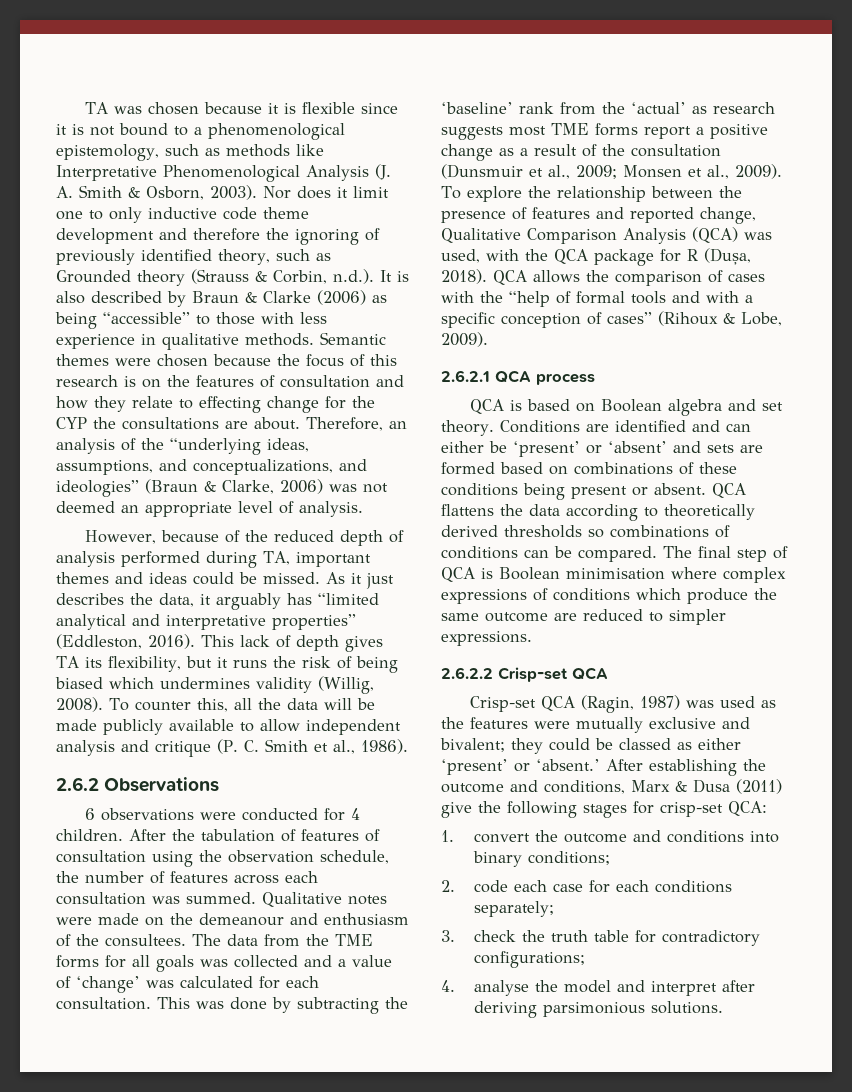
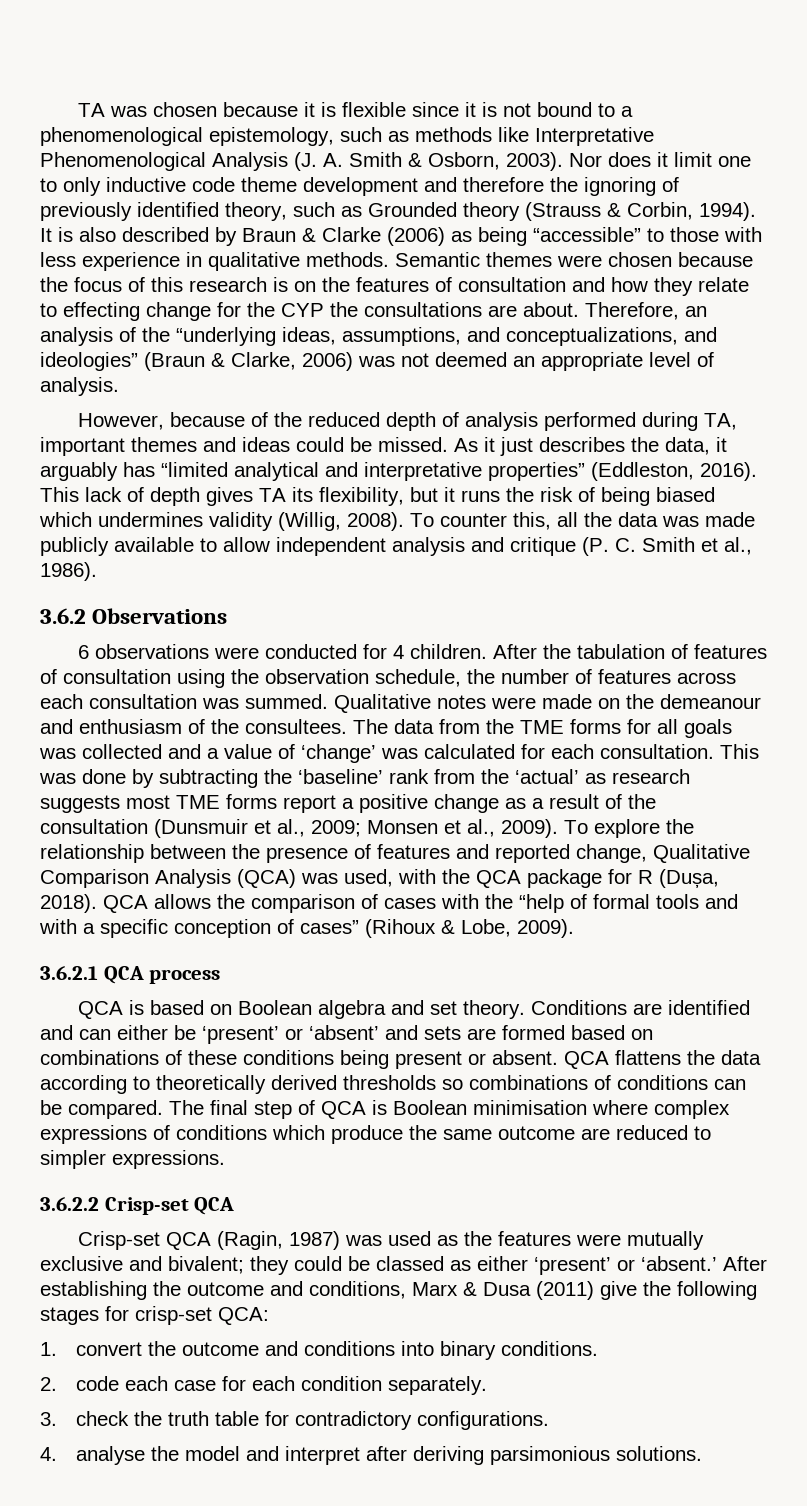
- Nor does it limit one to only inductive code theme development and therefore the ignoring of previously identified theory, such as Grounded theory (Strauss & Corbin, n.d.). It is also described by Braun & Clarke (2006) as being “accessible” to those with less experience in qualitative methods.
+ Nor does it limit one to only inductive code theme development and therefore the ignoring of previously identified theory, such as Grounded theory (Strauss & Corbin, 1994). It is also described by Braun & Clarke (2006) as being “accessible” to those with less experience in qualitative methods.
- To counter this, all the data will be made publicly available to allow independent analysis and critique (P. C. Smith et al., 1986).
+ To counter this, all the data was made publicly available to allow independent analysis and critique (P. C. Smith et al., 1986).
- 2.6.2 Observations
+ 3.6.2 Observations
- 2.6.2.1 QCA process
+ 3.6.2.1 QCA process
- 2.6.2.2 Crisp-set QCA
+ 3.6.2.2 Crisp-set QCA
- 1. convert the outcome and conditions into binary conditions;
+ 1. convert the outcome and conditions into binary conditions.
- 2. code each case for each conditions separately;
+ 2. code each case for each condition separately.
- 3. check the truth table for contradictory configurations;
+ 3. check the truth table for contradictory configurations.

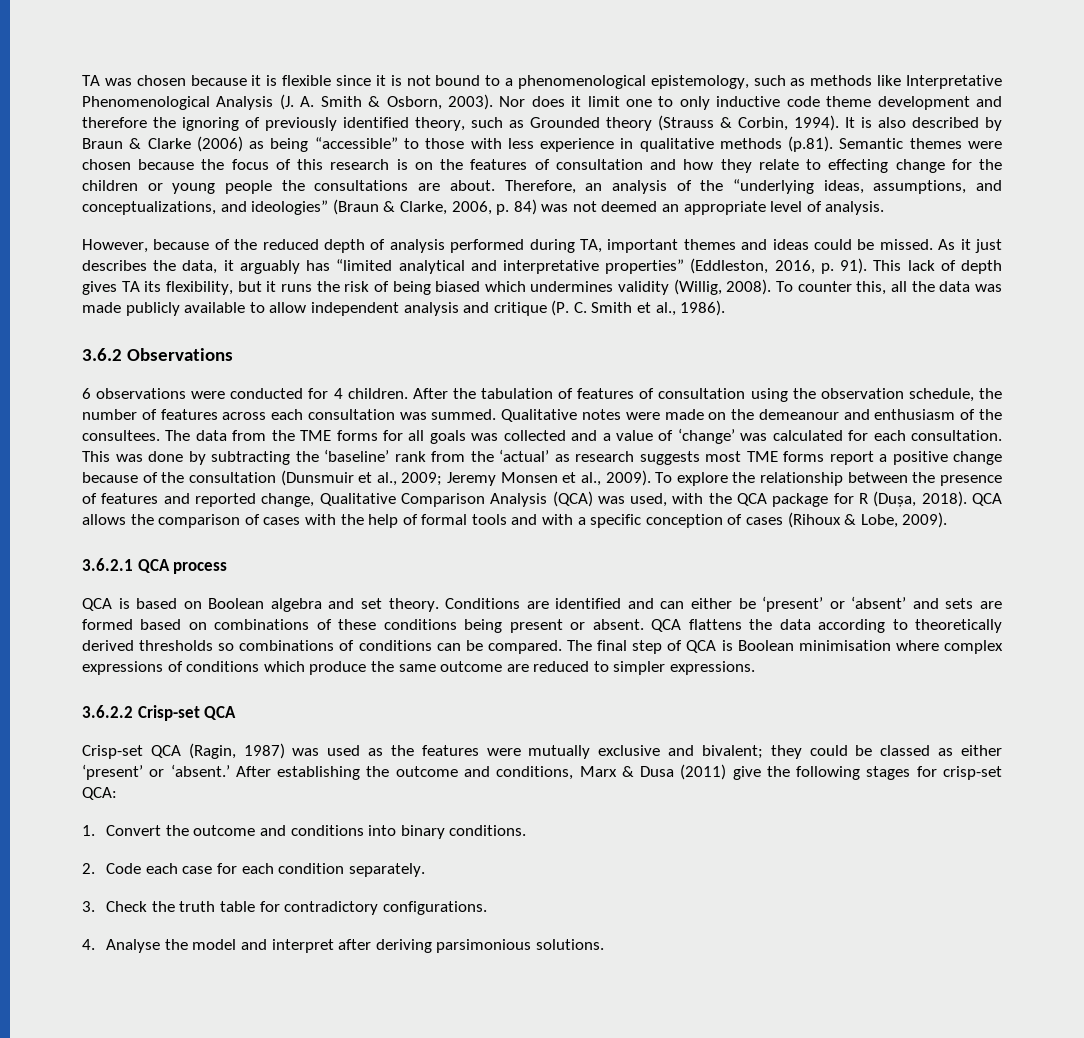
- It is also described by Braun & Clarke (2006) as being “accessible” to those with less experience in qualitative methods. Semantic themes were chosen because the focus of this research is on the features of consultation and how they relate to effecting change for the CYP the consultations are about.
+ It is also described by Braun & Clarke (2006) as being “accessible” to those with less experience in qualitative methods (p.81). Semantic themes were chosen because the focus of this research is on the features of consultation and how they relate to effecting change for the children or young people the consultations are about.
- Therefore, an analysis of the “underlying ideas, assumptions, and conceptualizations, and ideologies” (Braun & Clarke, 2006) was not deemed an appropriate level of analysis.
+ Therefore, an analysis of the “underlying ideas, assumptions, and conceptualizations, and ideologies” (Braun & Clarke, 2006, p. 84) was not deemed an appropriate level of analysis.
- As it just describes the data, it arguably has “limited analytical and interpretative properties” (Eddleston, 2016).
+ As it just describes the data, it arguably has “limited analytical and interpretative properties” (Eddleston, 2016, p. 91).
- This was done by subtracting the ‘baseline’ rank from the ‘actual’ as research suggests most TME forms report a positive change as a result of the consultation (Dunsmuir et al., 2009; Monsen et al., 2009).
+ This was done by subtracting the ‘baseline’ rank from the ‘actual’ as research suggests most TME forms report a positive change because of the consultation (Dunsmuir et al., 2009; Jeremy Monsen et al., 2009).
- QCA allows the comparison of cases with the “help of formal tools and with a specific conception of cases” (Rihoux & Lobe, 2009).
+ QCA allows the comparison of cases with the help of formal tools and with a specific conception of cases (Rihoux & Lobe, 2009).
- 1. convert the outcome and conditions into binary conditions.
+ 1. Convert the outcome and conditions into binary conditions.
- 2. code each case for each condition separately.
+ 2. Code each case for each condition separately.
- 3. check the truth table for contradictory configurations.
+ 3. Check the truth table for contradictory configurations.
- 4. analyse the model and interpret after deriving parsimonious solutions.
+ 4. Analyse the model and interpret after deriving parsimonious solutions.

